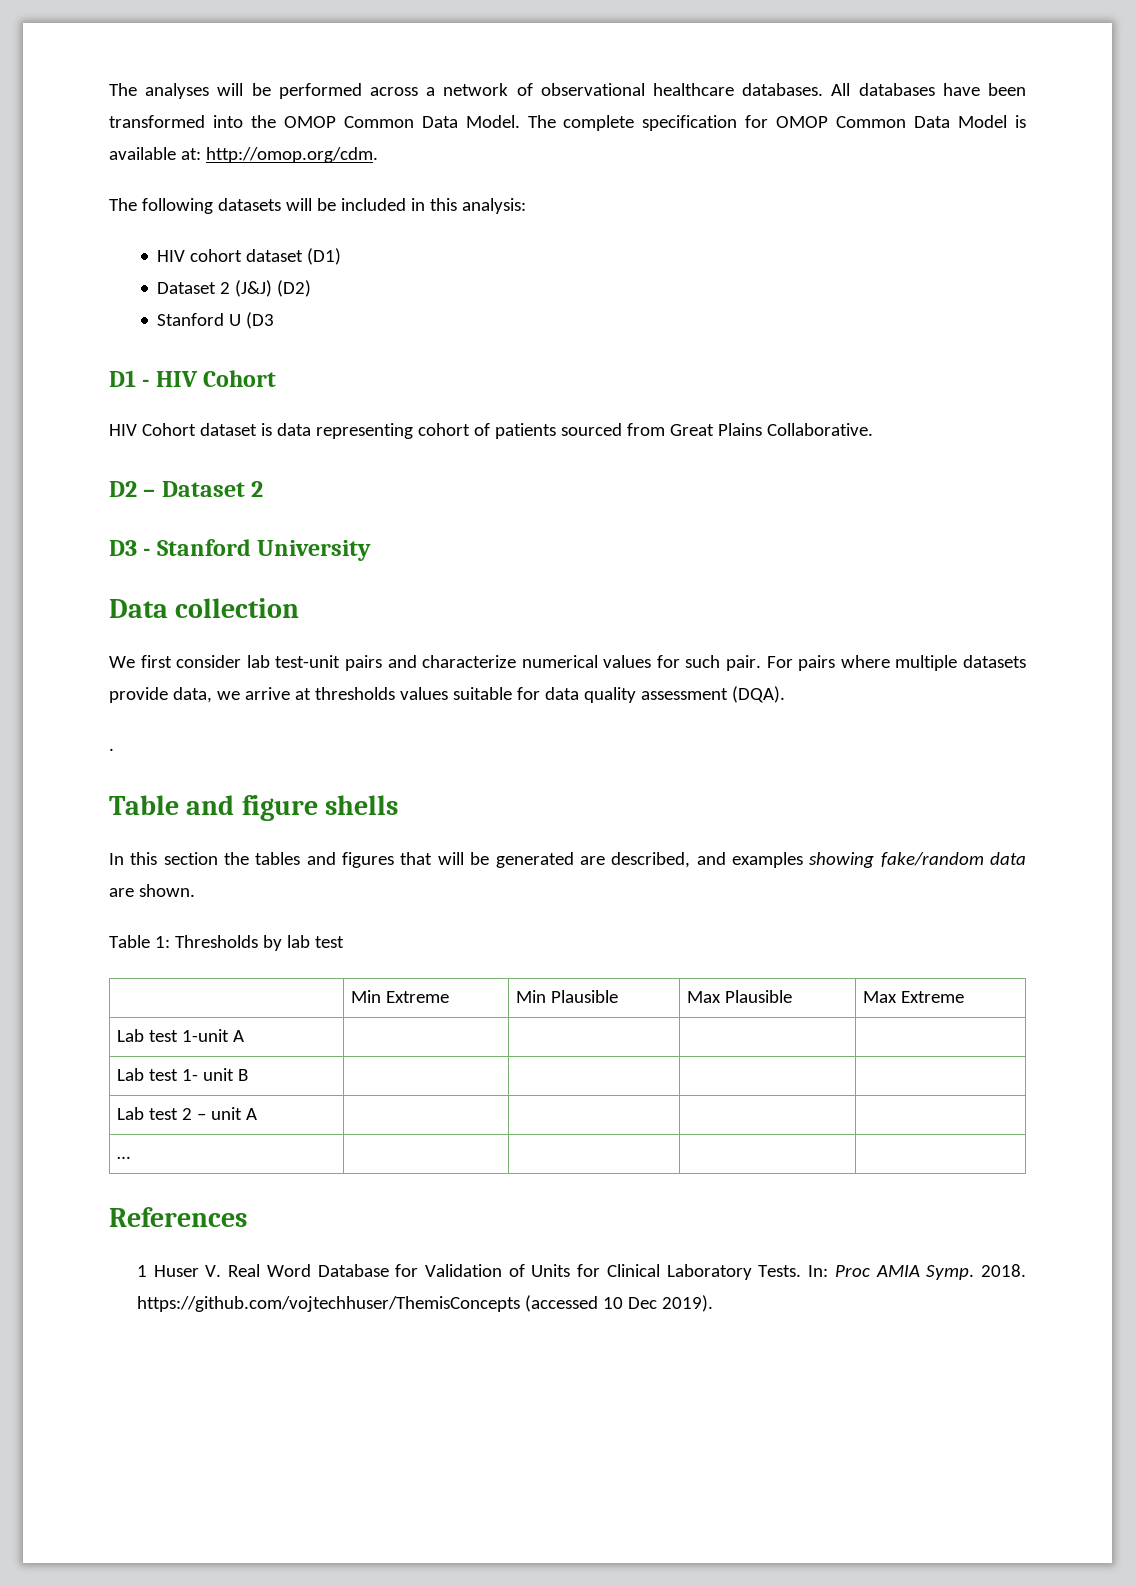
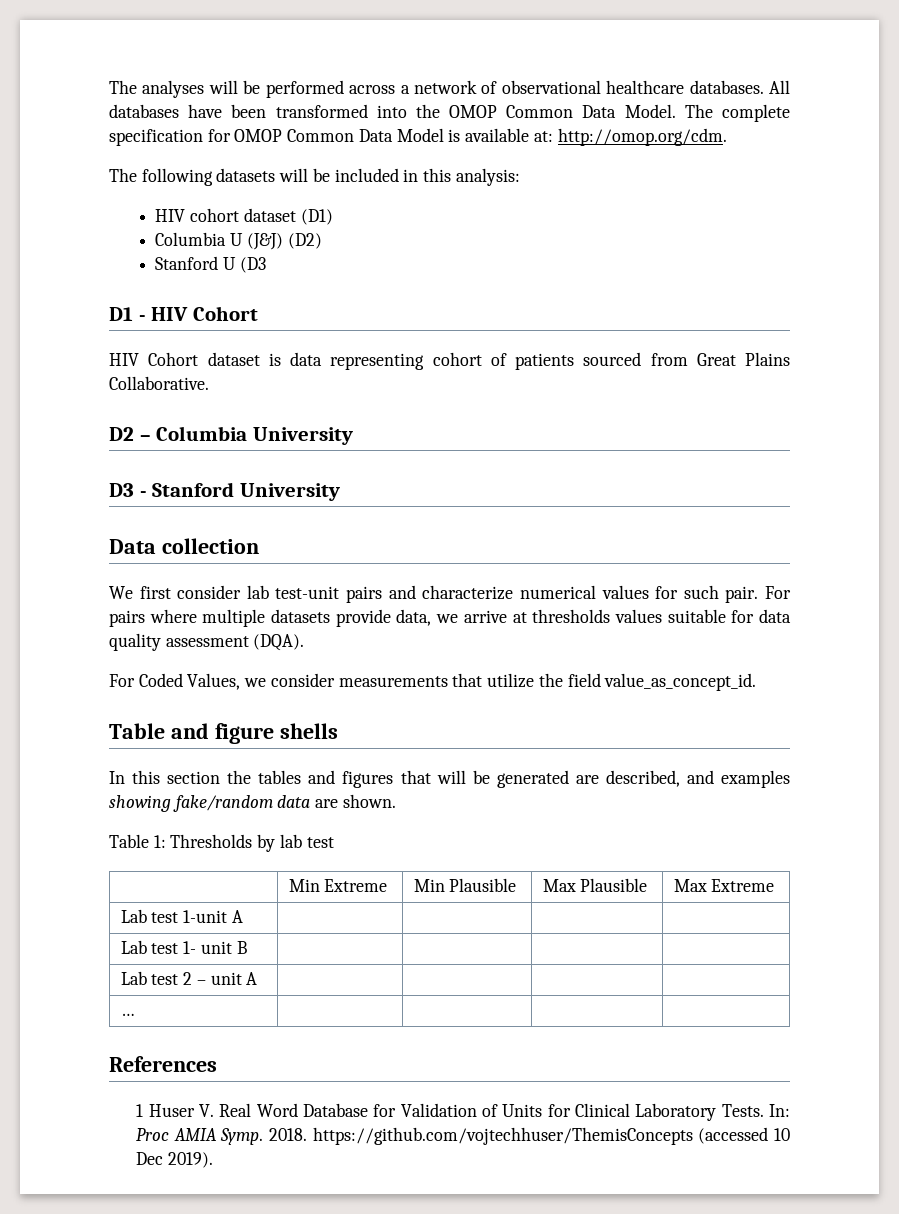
- Dataset 2 (J&J) (D2)
+ Columbia U (J&J) (D2)
- D2 – Dataset 2
+ D2 – Columbia University
- .
+ For Coded Values, we consider measurements that utilize the field value_as_concept_id.

